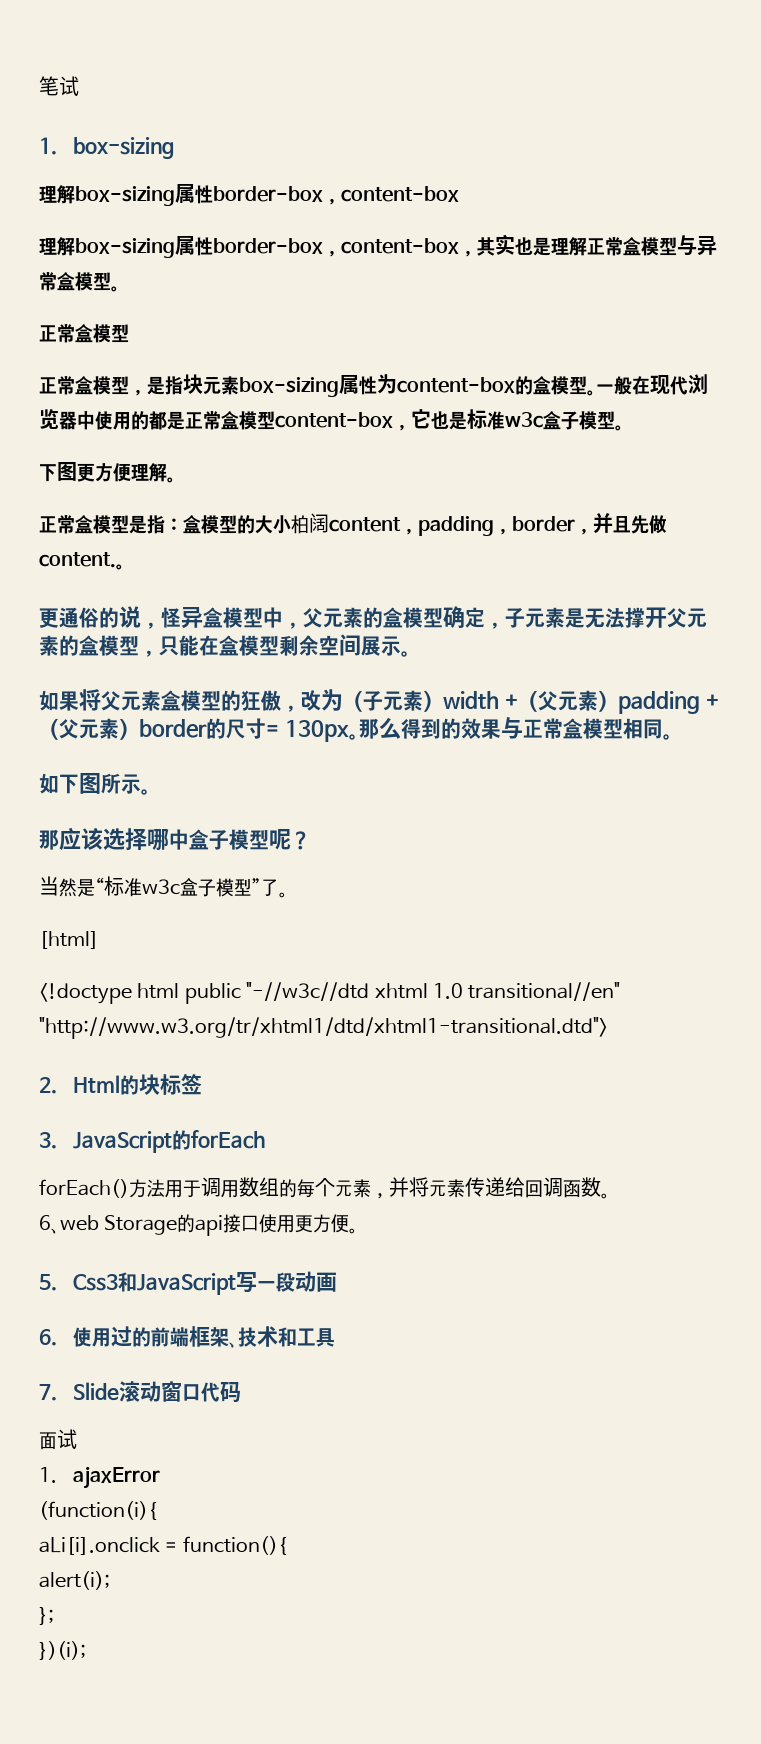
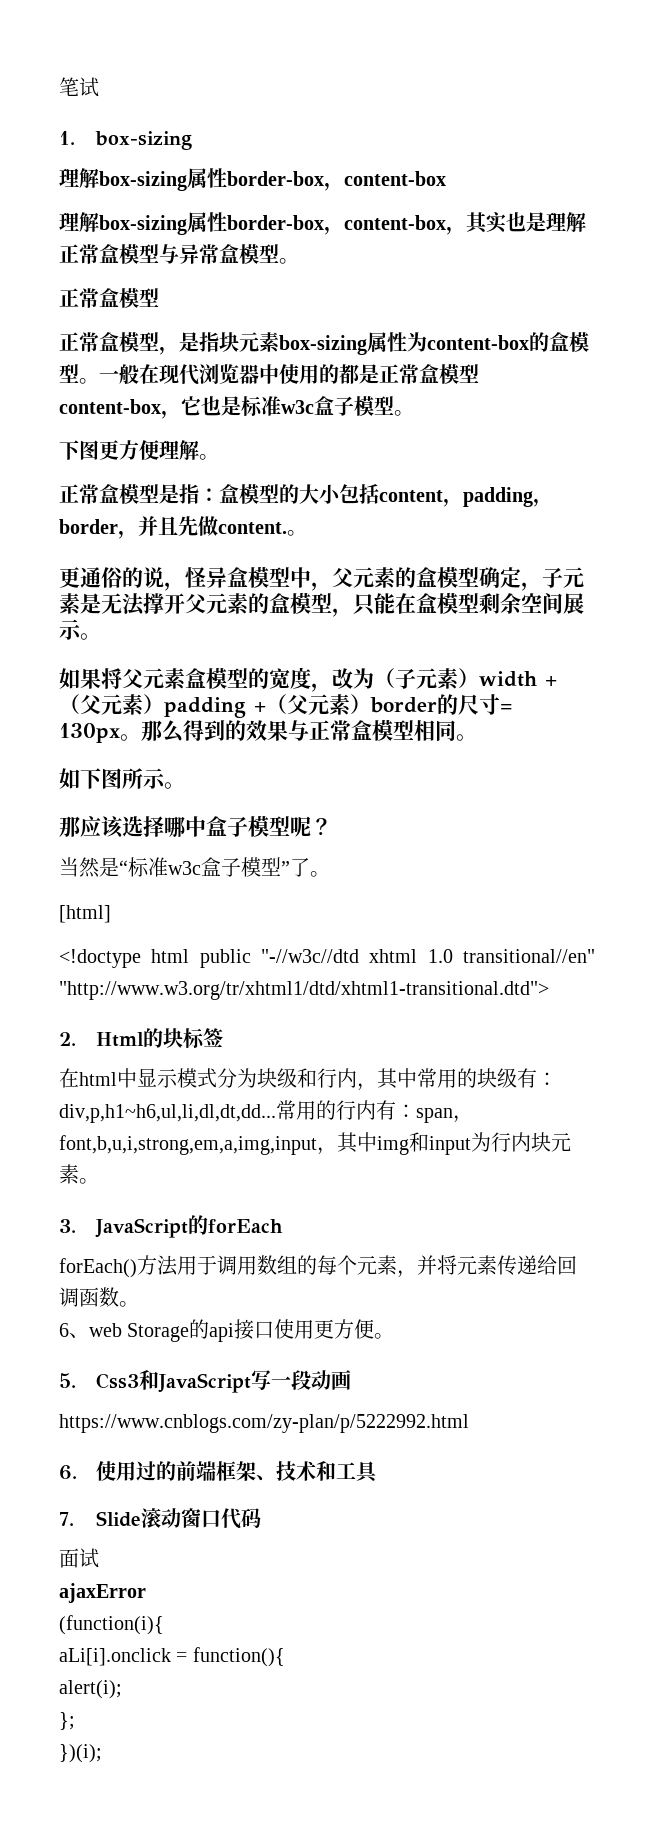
- 正常盒模型是指：盒模型的大小柏阔content，padding，border，并且先做content.
+ 正常盒模型是指：盒模型的大小包括content，padding，border，并且先做content.
- 如果将父元素盒模型的狂傲，改为（子元素）width +（父元素）padding +（父元素）border的尺寸= 130px。
+ 如果将父元素盒模型的宽度，改为（子元素）width +（父元素）padding +（父元素）border的尺寸= 130px。
+ 在html中显示模式分为块级和行内，其中常用的块级有：div,p,h1~h6,ul,li,dl,dt,dd...常用的行内有：span，font,b,u,i,strong,em,a,img,input，其中img和input为行内块元素。
+ https://www.cnblogs.com/zy-plan/p/5222992.html
- 1. ajaxError
+ ajaxError

